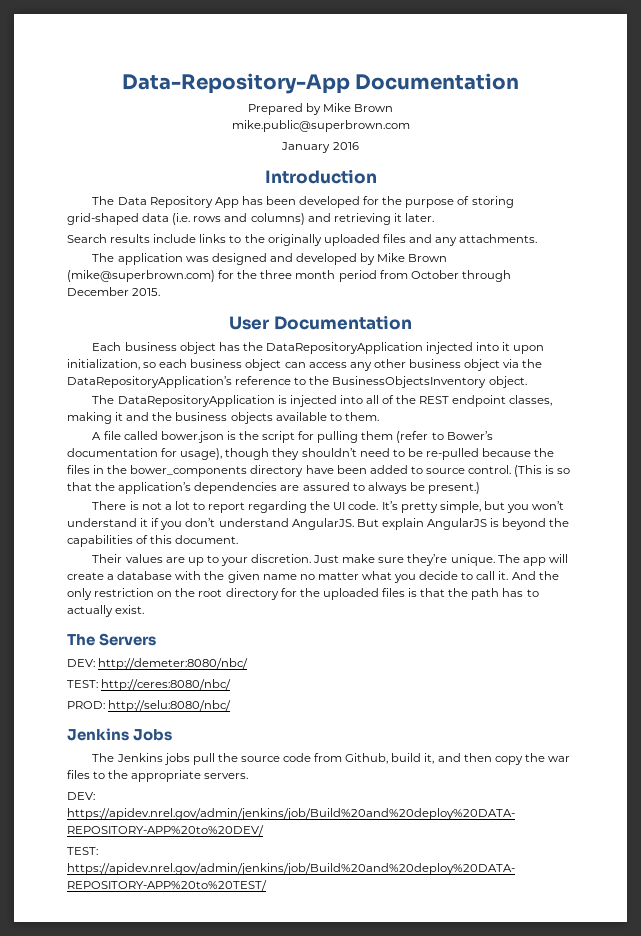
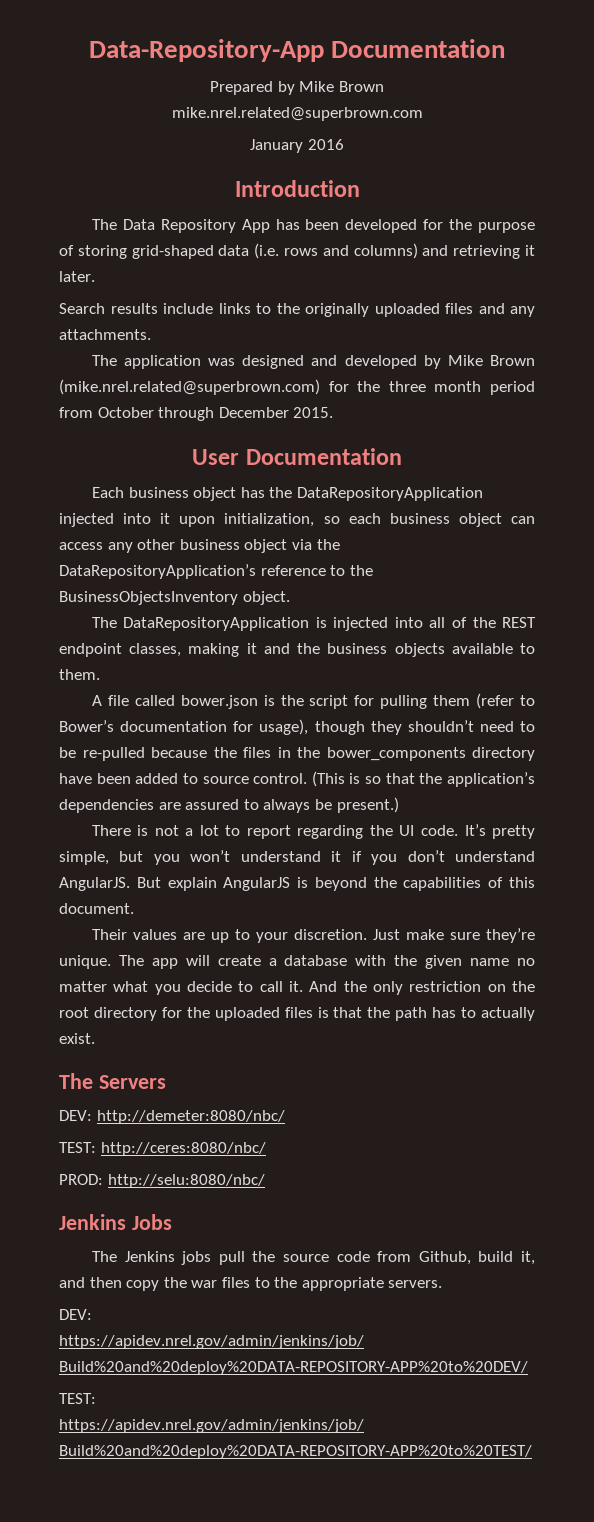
- mike.public@superbrown.com
+ mike.nrel.related@superbrown.com
- The application was designed and developed by Mike Brown (mike@superbrown.com) for the three month period from October through December 2015.
+ The application was designed and developed by Mike Brown (mike.nrel.related@superbrown.com) for the three month period from October through December 2015.

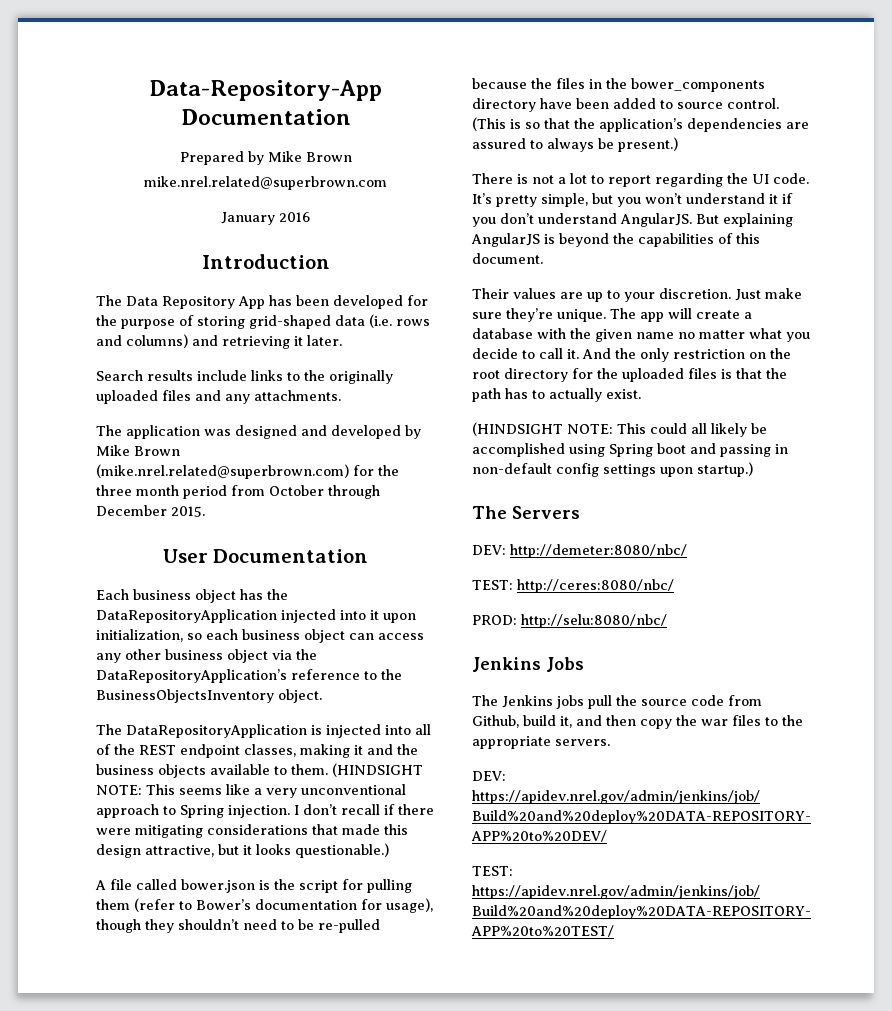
+ (HINDSIGHT NOTE: This seems like a very unconventional approach to Spring injection. I don’t recall if there were mitigating considerations that made this design attractive, but it looks questionable.)
- But explain AngularJS is beyond the capabilities of this document.
+ But explaining AngularJS is beyond the capabilities of this document.
+ (HINDSIGHT NOTE: This could all likely be accomplished using Spring boot and passing in non-default config settings upon startup.)

